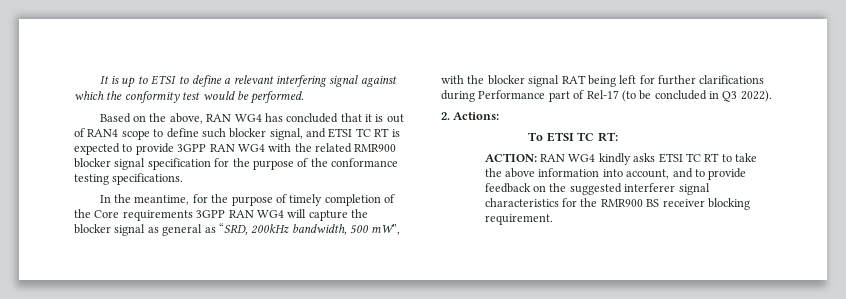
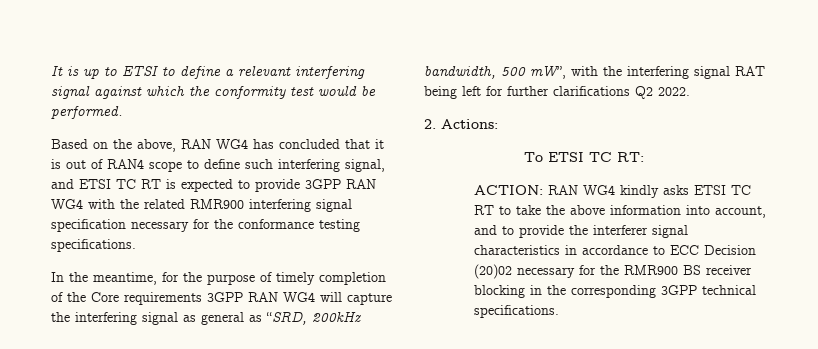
- Based on the above, RAN WG4 has concluded that it is out of RAN4 scope to define such blocker signal, and ETSI TC RT is expected to provide 3GPP RAN WG4 with the related RMR900 blocker signal specification for the purpose of the conformance testing specifications.
+ Based on the above, RAN WG4 has concluded that it is out of RAN4 scope to define such interfering signal, and ETSI TC RT is expected to provide 3GPP RAN WG4 with the related RMR900 interfering signal specification necessary for the conformance testing specifications.
- In the meantime, for the purpose of timely completion of the Core requirements 3GPP RAN WG4 will capture the blocker signal as general as “SRD, 200kHz bandwidth, 500 mW”, with the blocker signal RAT being left for further clarifications during Performance part of Rel-17 (to be concluded in Q3 2022).
+ In the meantime, for the purpose of timely completion of the Core requirements 3GPP RAN WG4 will capture the interfering signal as general as “SRD, 200kHz bandwidth, 500 mW”, with the interfering signal RAT being left for further clarifications Q2 2022.
- ACTION: RAN WG4 kindly asks ETSI TC RT to take the above information into account, and to provide feedback on the suggested interferer signal characteristics for the RMR900 BS receiver blocking requirement.
+ ACTION: RAN WG4 kindly asks ETSI TC RT to take the above information into account, and to provide the interferer signal characteristics in accordance to ECC Decision (20)02 necessary for the RMR900 BS receiver blocking in the corresponding 3GPP technical specifications.

